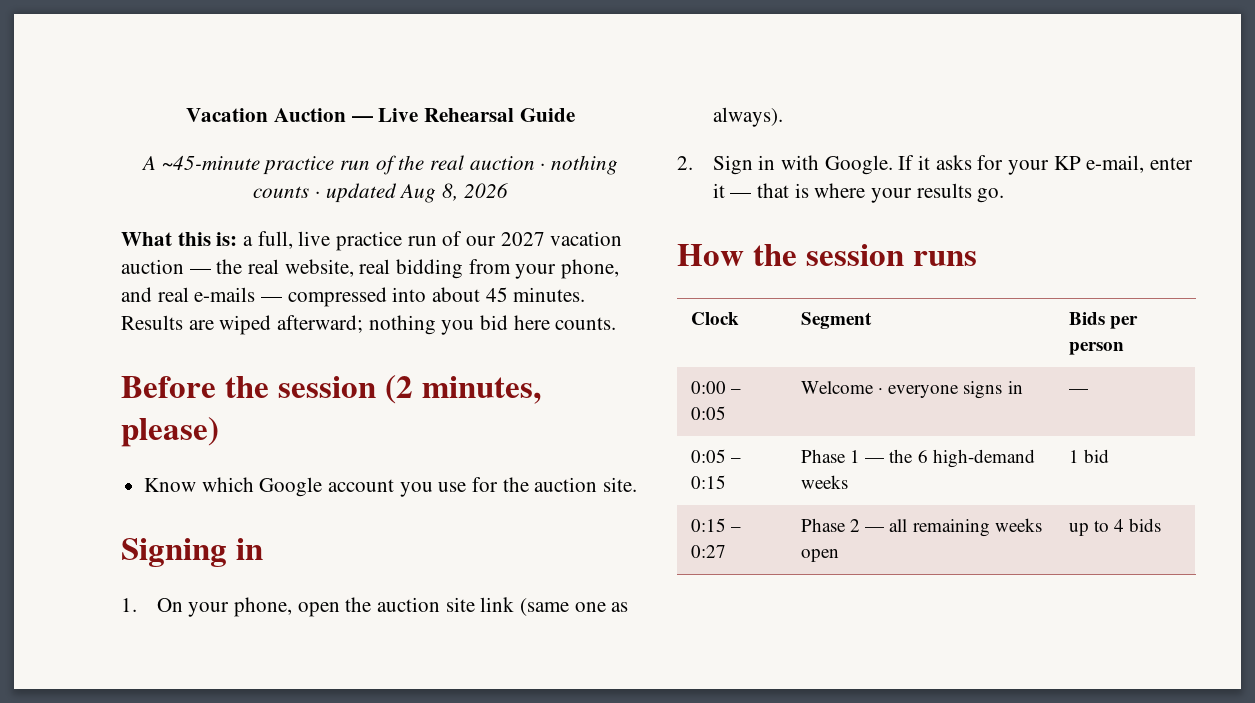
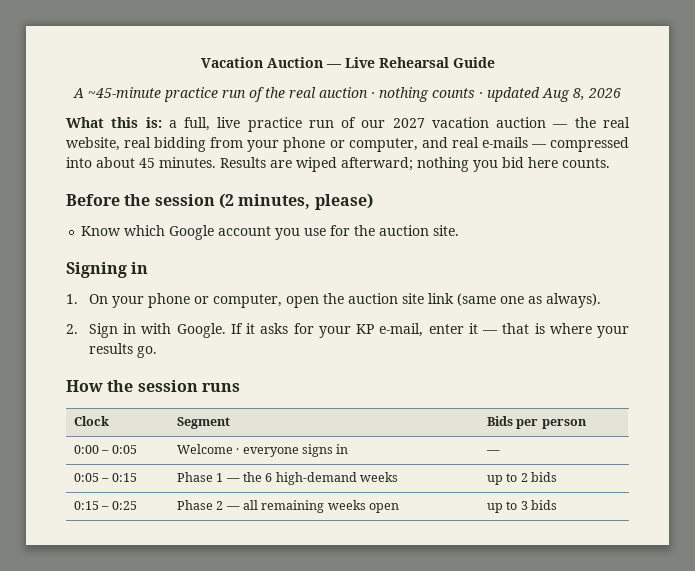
- What this is: a full, live practice run of our 2027 vacation auction — the real website, real bidding from your phone, and real e-mails — compressed into about 45 minutes.
+ What this is: a full, live practice run of our 2027 vacation auction — the real website, real bidding from your phone or computer, and real e-mails — compressed into about 45 minutes.
- 1. On your phone, open the auction site link (same one as always).
+ 1. On your phone or computer, open the auction site link (same one as always).
- 0:05 – 0:15 | Phase 1 — the 6 high-demand weeks | 1 bid
+ 0:05 – 0:15 | Phase 1 — the 6 high-demand weeks | up to 2 bids
- 0:15 – 0:27 | Phase 2 — all remaining weeks open | up to 4 bids
+ 0:15 – 0:25 | Phase 2 — all remaining weeks open | up to 3 bids

